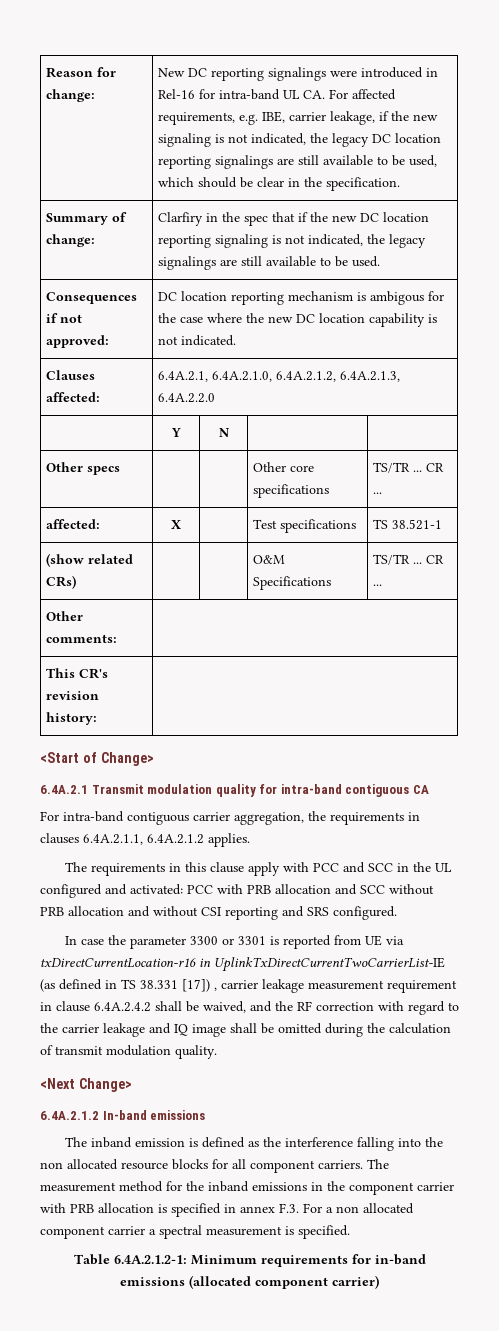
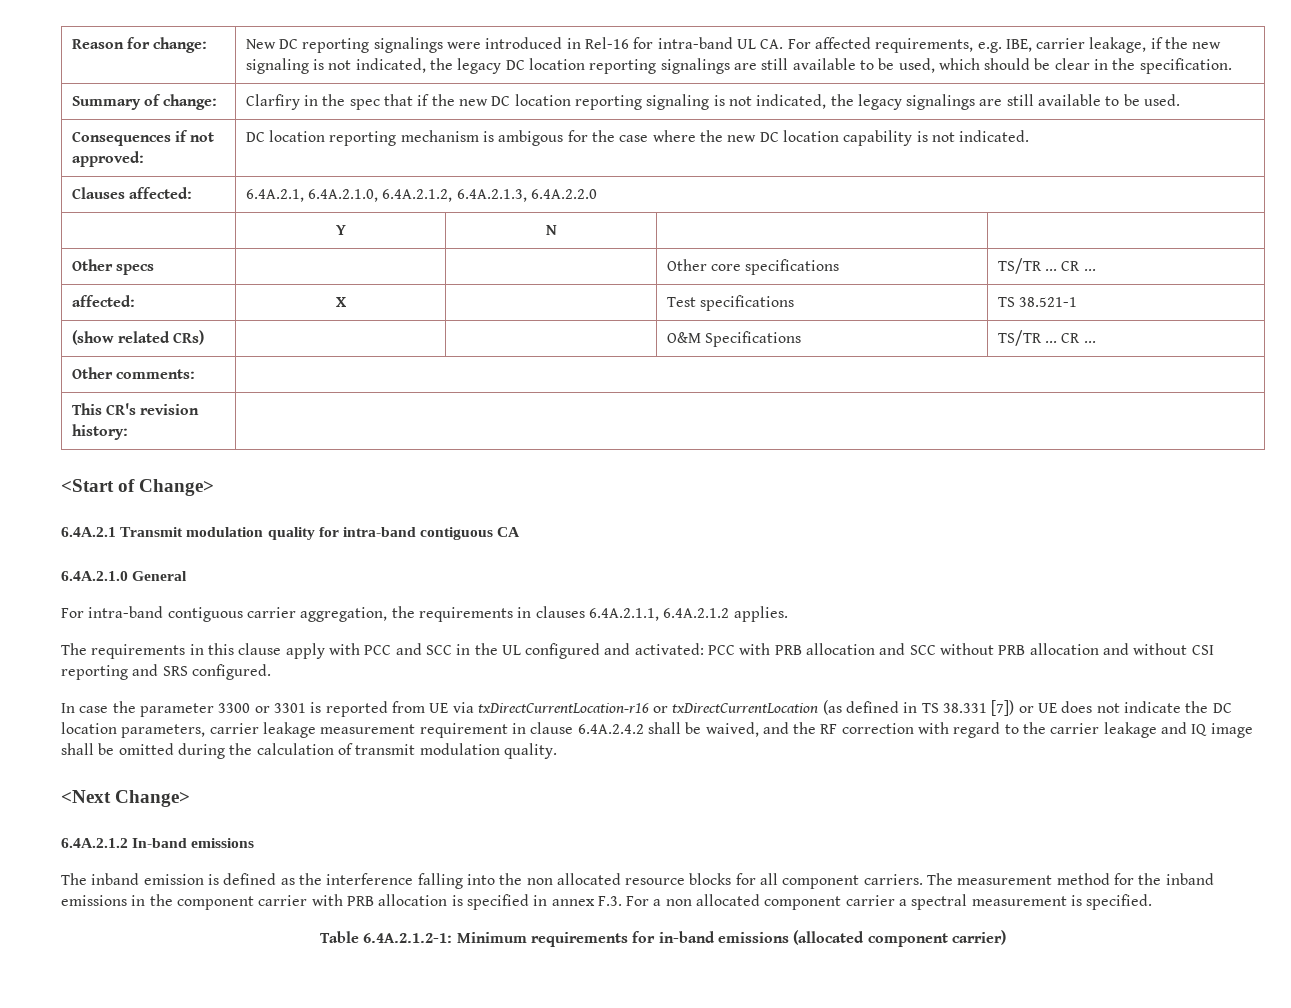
+ 6.4A.2.1.0 General
- In case the parameter 3300 or 3301 is reported from UE via txDirectCurrentLocation-r16 in UplinkTxDirectCurrentTwoCarrierList-IE (as defined in TS 38.331 [17]) , carrier leakage measurement requirement in clause 6.4A.2.4.2 shall be waived, and the RF correction with regard to the carrier leakage and IQ image shall be omitted during the calculation of transmit modulation quality.
+ In case the parameter 3300 or 3301 is reported from UE via txDirectCurrentLocation-r16 or txDirectCurrentLocation (as defined in TS 38.331 [7]) or UE does not indicate the DC location parameters, carrier leakage measurement requirement in clause 6.4A.2.4.2 shall be waived, and the RF correction with regard to the carrier leakage and IQ image shall be omitted during the calculation of transmit modulation quality.

